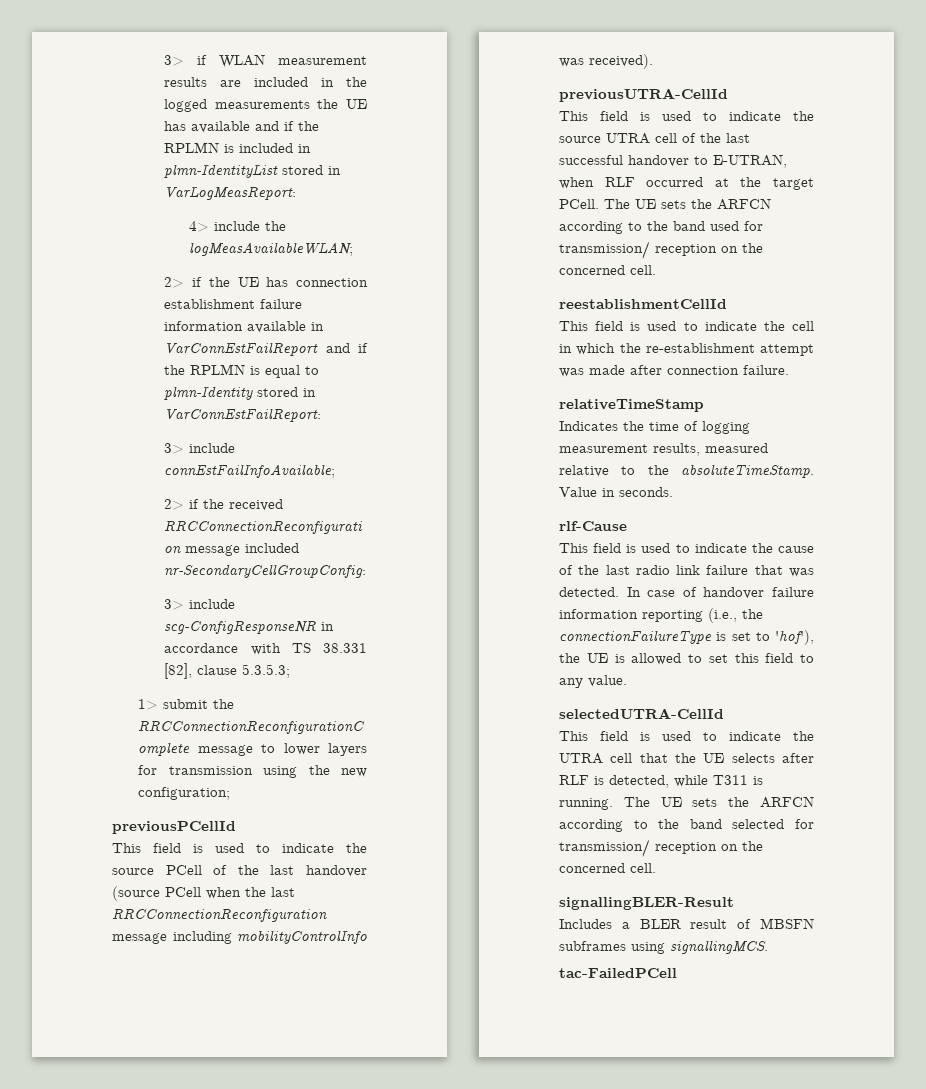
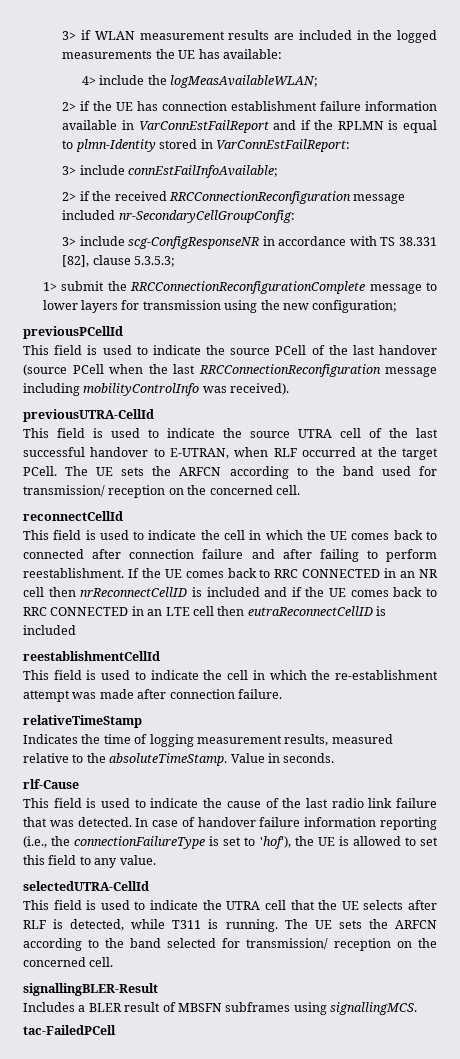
- 3> if WLAN measurement results are included in the logged measurements the UE has available and if the RPLMN is included in plmn-IdentityList stored in VarLogMeasReport:
+ 3> if WLAN measurement results are included in the logged measurements the UE has available:
+ reconnectCellId
+ This field is used to indicate the cell in which the UE comes back to connected after connection failure and after failing to perform reestablishment. If the UE comes back to RRC CONNECTED in an NR cell then nrReconnectCellID is included and if the UE comes back to RRC CONNECTED in an LTE cell then eutraReconnectCellID is included

